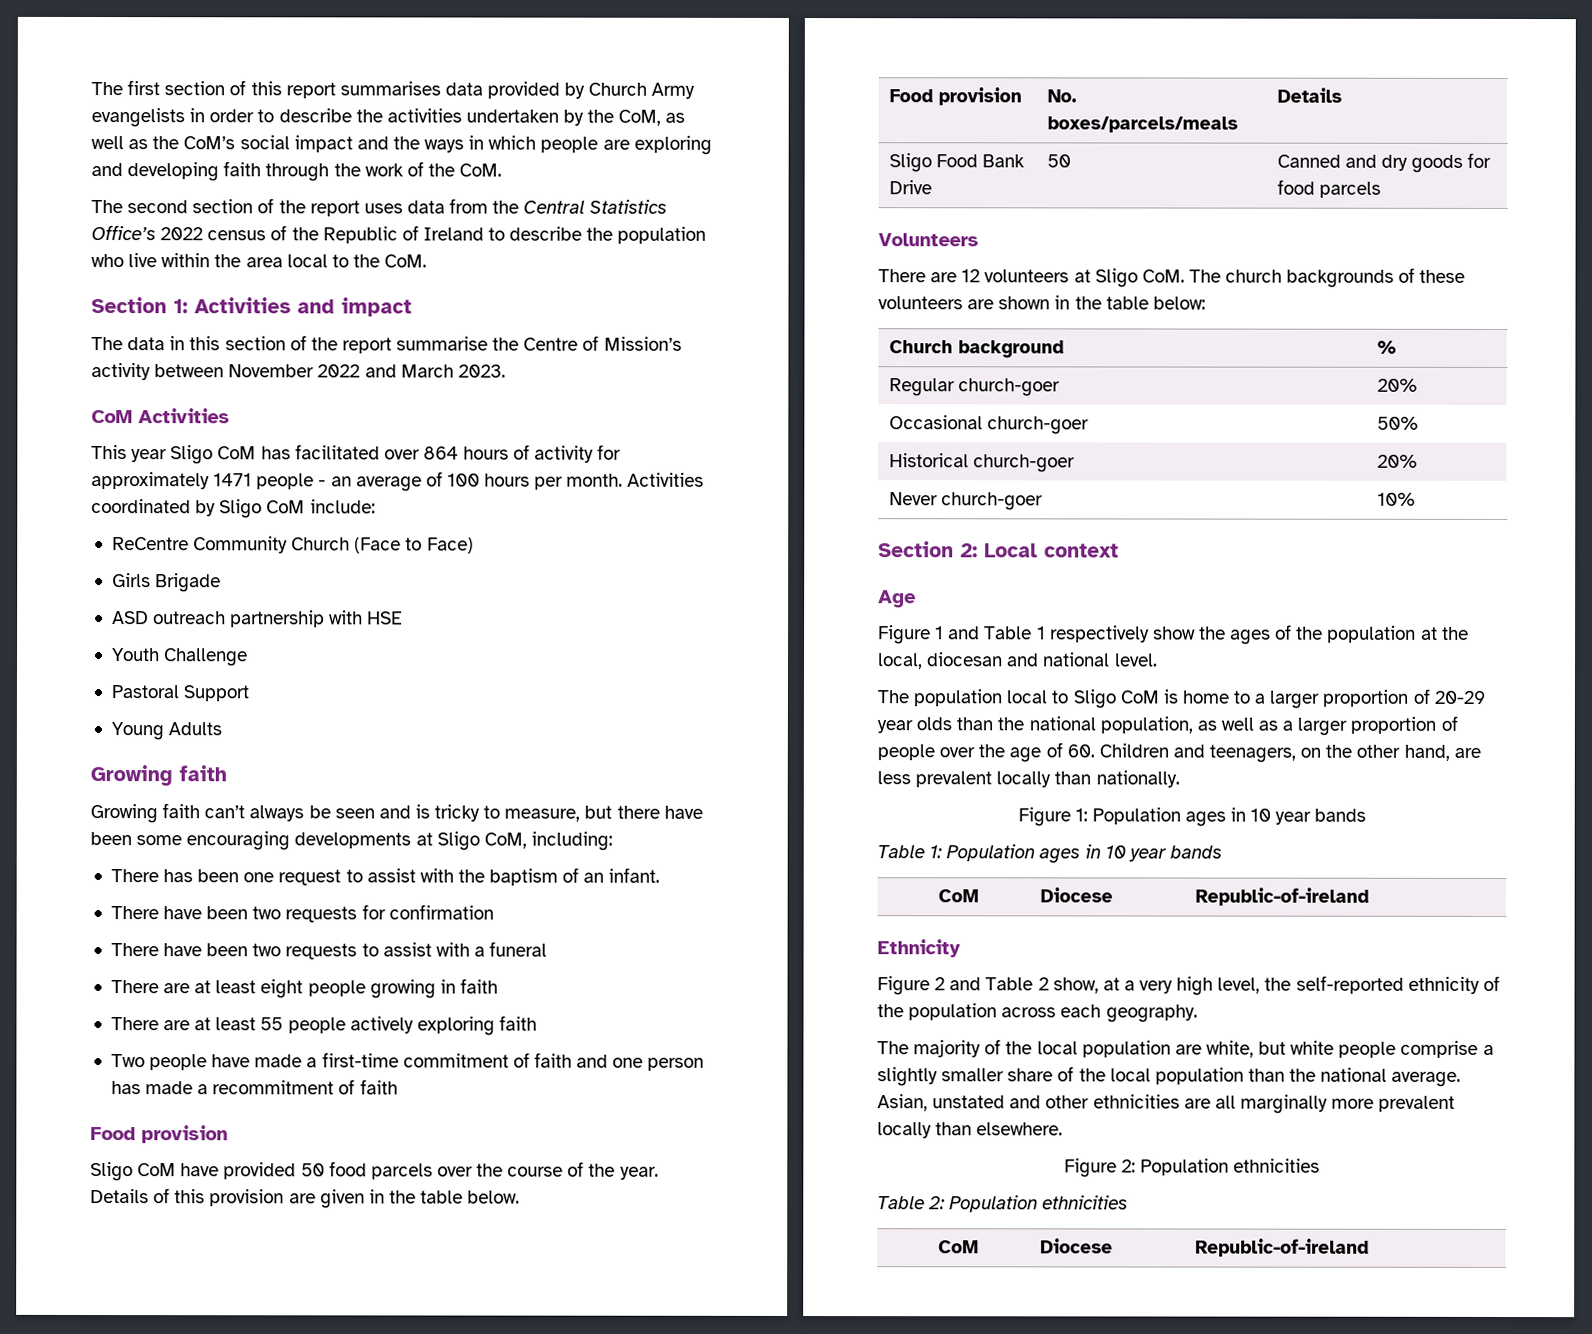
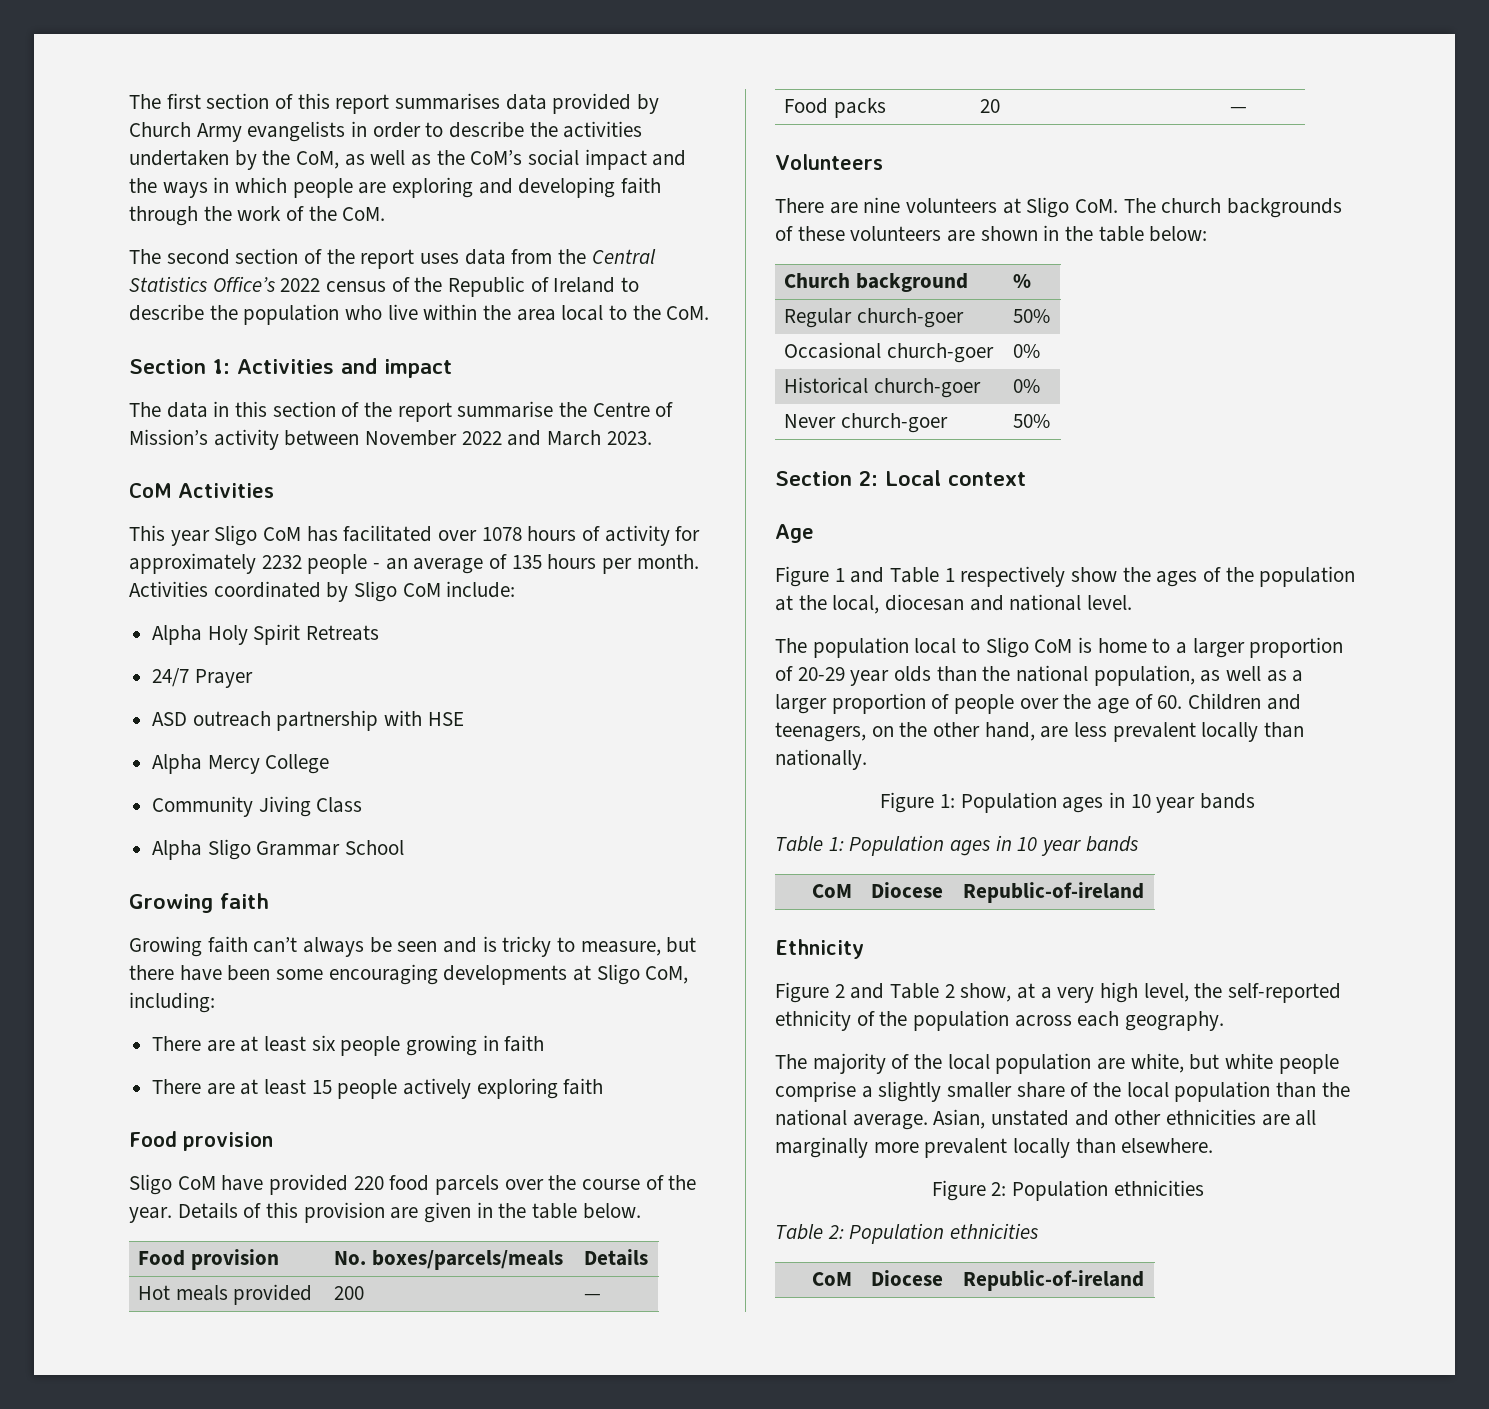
- This year Sligo CoM has facilitated over 864 hours of activity for approximately 1471 people - an average of 100 hours per month.
+ This year Sligo CoM has facilitated over 1078 hours of activity for approximately 2232 people - an average of 135 hours per month.
- ReCentre Community Church (Face to Face)
- Girls Brigade
+ Alpha Holy Spirit Retreats
+ 24/7 Prayer
- Youth Challenge
- Pastoral Support
- Young Adults
+ Alpha Mercy College
+ Community Jiving Class
+ Alpha Sligo Grammar School
- There has been one request to assist with the baptism of an infant.
- There have been two requests for confirmation
- There have been two requests to assist with a funeral
- There are at least eight people growing in faith
+ There are at least six people growing in faith
- There are at least 55 people actively exploring faith
+ There are at least 15 people actively exploring faith
- Two people have made a first-time commitment of faith and one person has made a recommitment of faith
- Sligo CoM have provided 50 food parcels over the course of the year.
+ Sligo CoM have provided 220 food parcels over the course of the year.
- Sligo Food Bank Drive | 50 | Canned and dry goods for food parcels
+ Hot meals provided | 200 | —
+ Food packs | 20 | —
- There are 12 volunteers at Sligo CoM. The church backgrounds of these volunteers are shown in the table below:
+ There are nine volunteers at Sligo CoM. The church backgrounds of these volunteers are shown in the table below:
- Regular church-goer | 20%
+ Regular church-goer | 50%
- Occasional church-goer | 50%
+ Occasional church-goer | 0%
- Historical church-goer | 20%
+ Historical church-goer | 0%
- Never church-goer | 10%
+ Never church-goer | 50%

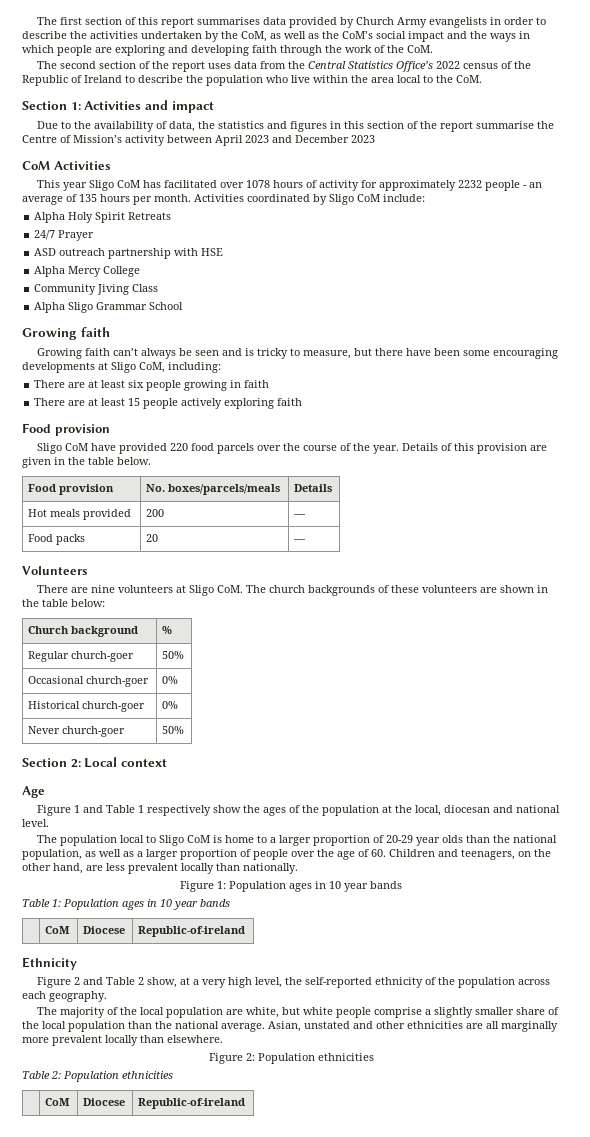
- The data in this section of the report summarise the Centre of Mission’s activity between November 2022 and March 2023.
+ Due to the availability of data, the statistics and figures in this section of the report summarise the Centre of Mission’s activity between April 2023 and December 2023

